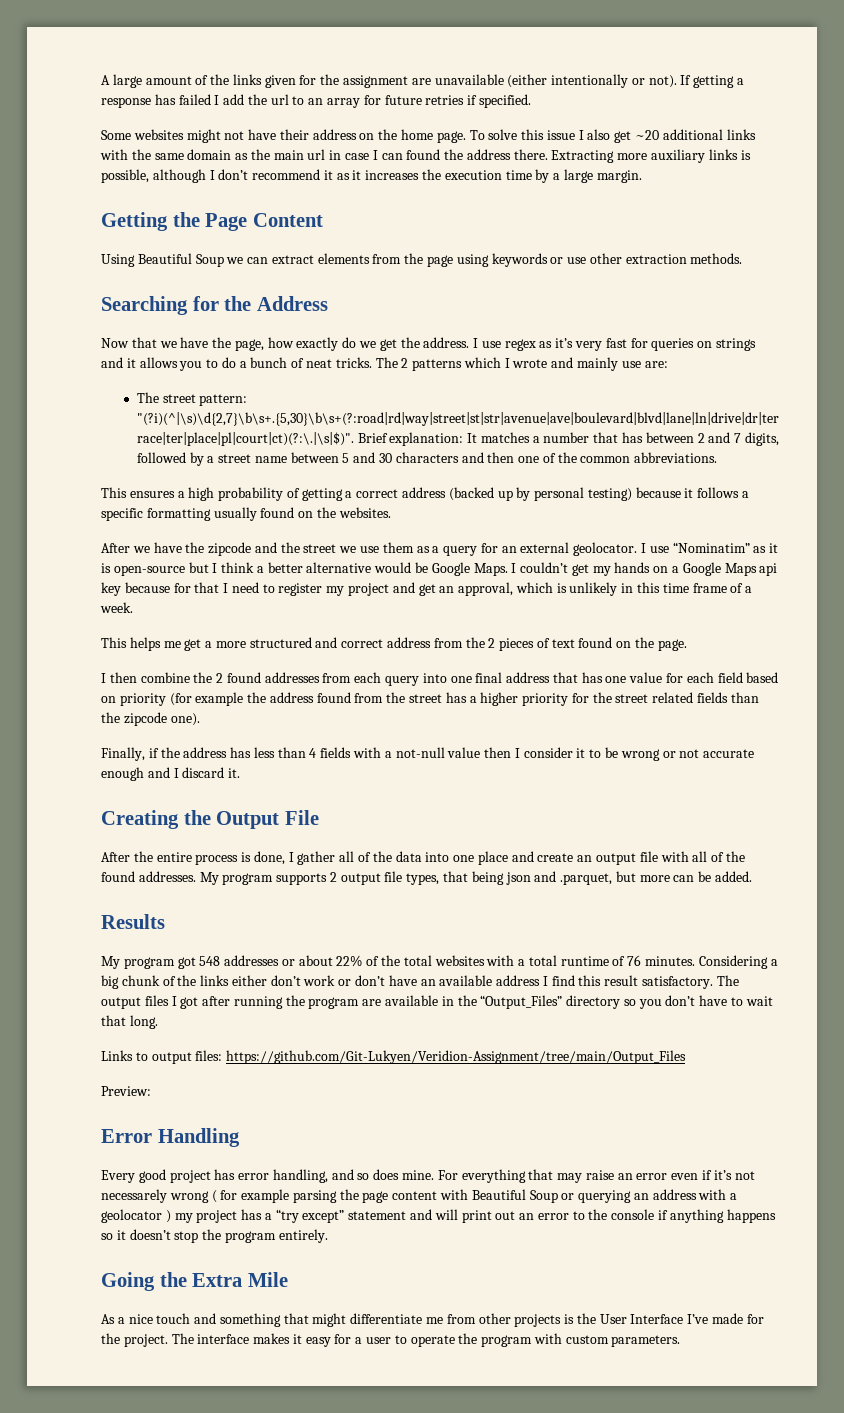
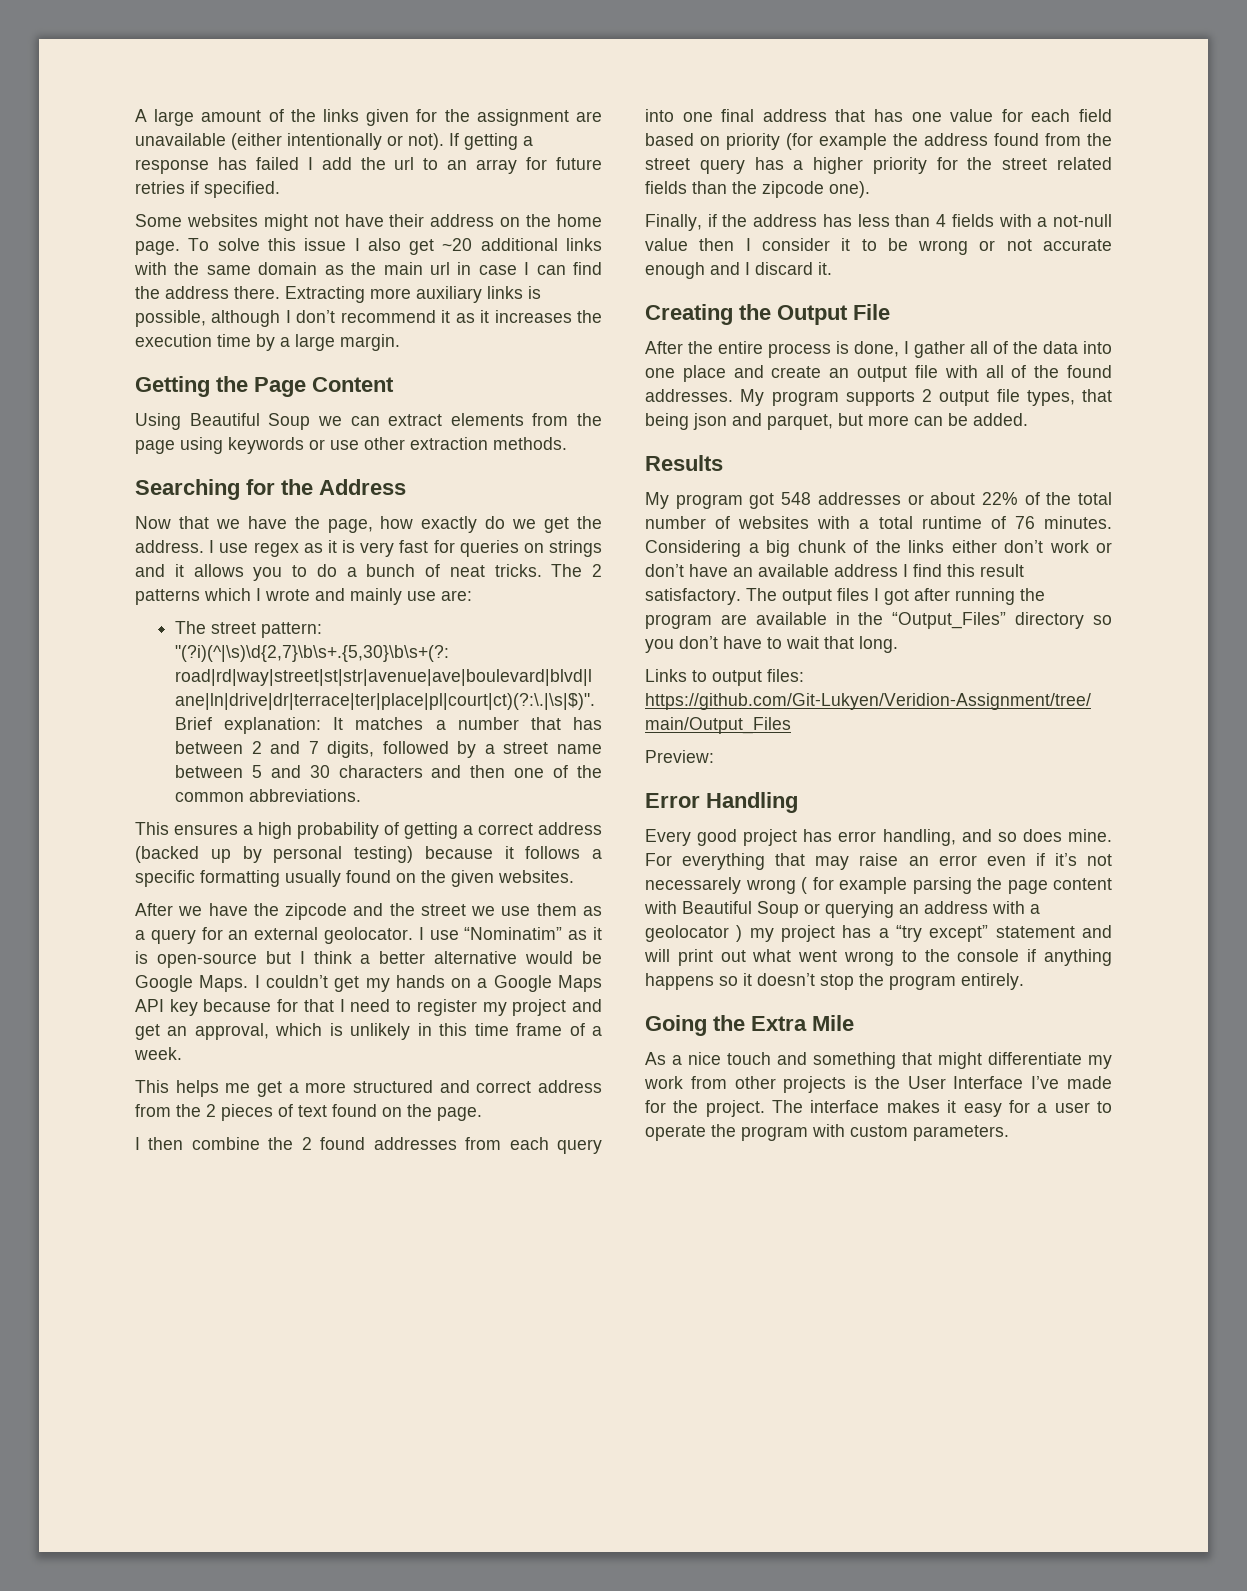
- To solve this issue I also get ~20 additional links with the same domain as the main url in case I can found the address there.
+ To solve this issue I also get ~20 additional links with the same domain as the main url in case I can find the address there.
- I use regex as it’s very fast for queries on strings and it allows you to do a bunch of neat tricks.
+ I use regex as it is very fast for queries on strings and it allows you to do a bunch of neat tricks.
- This ensures a high probability of getting a correct address (backed up by personal testing) because it follows a specific formatting usually found on the websites.
+ This ensures a high probability of getting a correct address (backed up by personal testing) because it follows a specific formatting usually found on the given websites.
- I couldn’t get my hands on a Google Maps api key because for that I need to register my project and get an approval, which is unlikely in this time frame of a week.
+ I couldn’t get my hands on a Google Maps API key because for that I need to register my project and get an approval, which is unlikely in this time frame of a week.
- I then combine the 2 found addresses from each query into one final address that has one value for each field based on priority (for example the address found from the street has a higher priority for the street related fields than the zipcode one).
+ I then combine the 2 found addresses from each query into one final address that has one value for each field based on priority (for example the address found from the street query has a higher priority for the street related fields than the zipcode one).
- My program supports 2 output file types, that being json and .parquet, but more can be added.
+ My program supports 2 output file types, that being json and parquet, but more can be added.
- My program got 548 addresses or about 22% of the total websites with a total runtime of 76 minutes.
+ My program got 548 addresses or about 22% of the total number of websites with a total runtime of 76 minutes.
- For everything that may raise an error even if it’s not necessarely wrong ( for example parsing the page content with Beautiful Soup or querying an address with a geolocator ) my project has a “try except” statement and will print out an error to the console if anything happens so it doesn’t stop the program entirely.
+ For everything that may raise an error even if it’s not necessarely wrong ( for example parsing the page content with Beautiful Soup or querying an address with a geolocator ) my project has a “try except” statement and will print out what went wrong to the console if anything happens so it doesn’t stop the program entirely.
- As a nice touch and something that might differentiate me from other projects is the User Interface I’ve made for the project.
+ As a nice touch and something that might differentiate my work from other projects is the User Interface I’ve made for the project.

